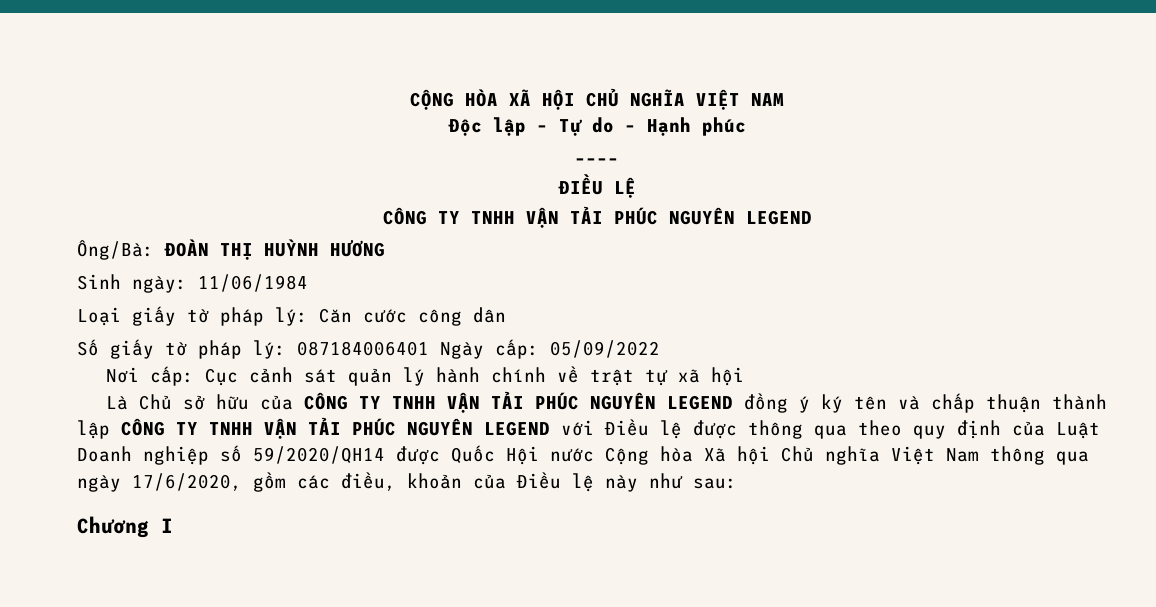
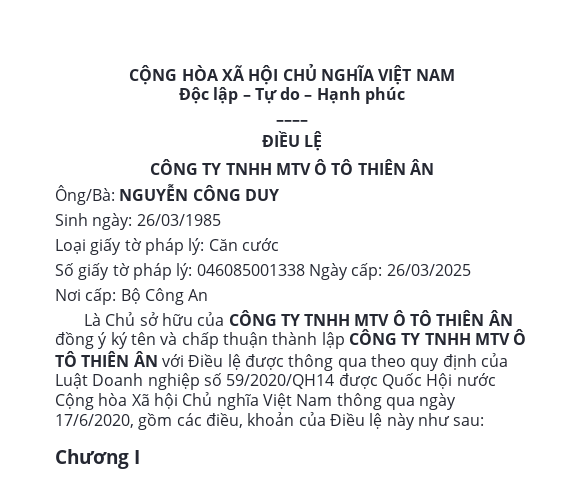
  ĐIỀU LỆ
- CÔNG TY TNHH VẬN TẢI PHÚC NGUYÊN LEGEND
- Ông/Bà: ĐOÀN THỊ HUỲNH HƯƠNG
+ CÔNG TY TNHH MTV Ô TÔ THIÊN ÂN
+ Ông/Bà: NGUYỄN CÔNG DUY
- Sinh ngày: 11/06/1984
+ Sinh ngày: 26/03/1985
- Loại giấy tờ pháp lý: Căn cước công dân
+ Loại giấy tờ pháp lý: Căn cước
- Số giấy tờ pháp lý: 087184006401 Ngày cấp: 05/09/2022
+ Số giấy tờ pháp lý: 046085001338 Ngày cấp: 26/03/2025
- Nơi cấp: Cục cảnh sát quản lý hành chính về trật tự xã hội
+ Nơi cấp: Bộ Công An
- Là Chủ sở hữu của CÔNG TY TNHH VẬN TẢI PHÚC NGUYÊN LEGEND đồng ý ký tên và chấp thuận thành lập CÔNG TY TNHH VẬN TẢI PHÚC NGUYÊN LEGEND với Điều lệ được thông qua theo quy định của Luật Doanh nghiệp số 59/2020/QH14 được Quốc Hội nước Cộng hòa Xã hội Chủ nghĩa Việt Nam thông qua ngày 17/6/2020, gồm các điều, khoản của Điều lệ này như sau:
+ Là Chủ sở hữu của CÔNG TY TNHH MTV Ô TÔ THIÊN ÂN đồng ý ký tên và chấp thuận thành lập CÔNG TY TNHH MTV Ô TÔ THIÊN ÂN với Điều lệ được thông qua theo quy định của Luật Doanh nghiệp số 59/2020/QH14 được Quốc Hội nước Cộng hòa Xã hội Chủ nghĩa Việt Nam thông qua ngày 17/6/2020, gồm các điều, khoản của Điều lệ này như sau:

